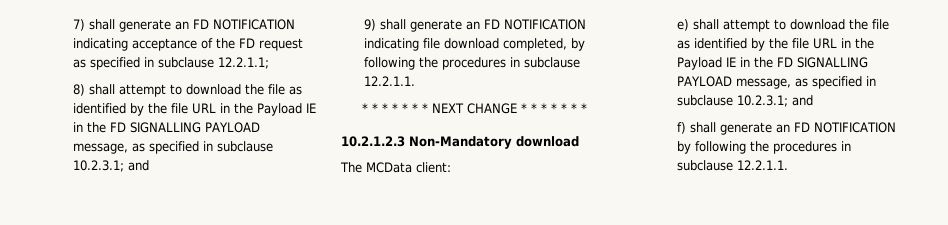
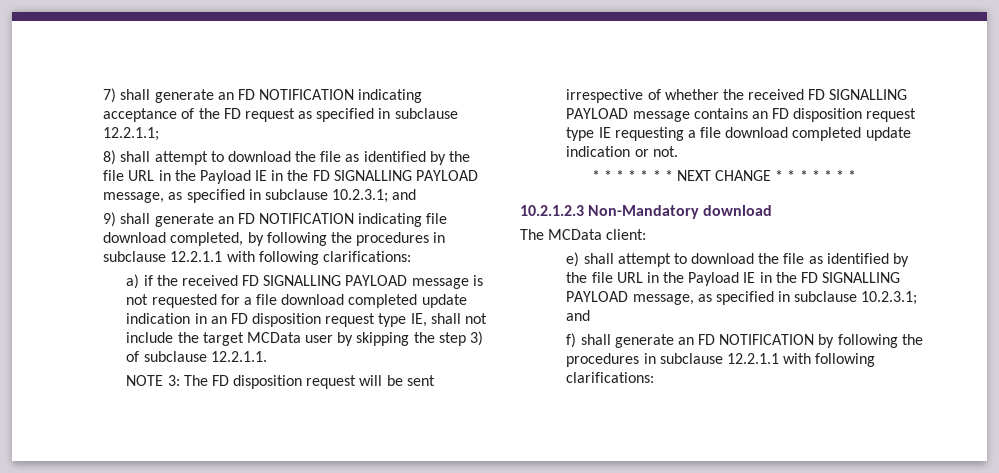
- 9) shall generate an FD NOTIFICATION indicating file download completed, by following the procedures in subclause 12.2.1.1.
+ 9) shall generate an FD NOTIFICATION indicating file download completed, by following the procedures in subclause 12.2.1.1 with following clarifications:
+ a) if the received FD SIGNALLING PAYLOAD message is not requested for a file download completed update indication in an FD disposition request type IE, shall not include the target MCData user by skipping the step 3) of subclause 12.2.1.1.
+ NOTE 3: The FD disposition request will be sent irrespective of whether the received FD SIGNALLING PAYLOAD message contains an FD disposition request type IE requesting a file download completed update indication or not.
- f) shall generate an FD NOTIFICATION by following the procedures in subclause 12.2.1.1.
+ f) shall generate an FD NOTIFICATION by following the procedures in subclause 12.2.1.1 with following clarifications:

